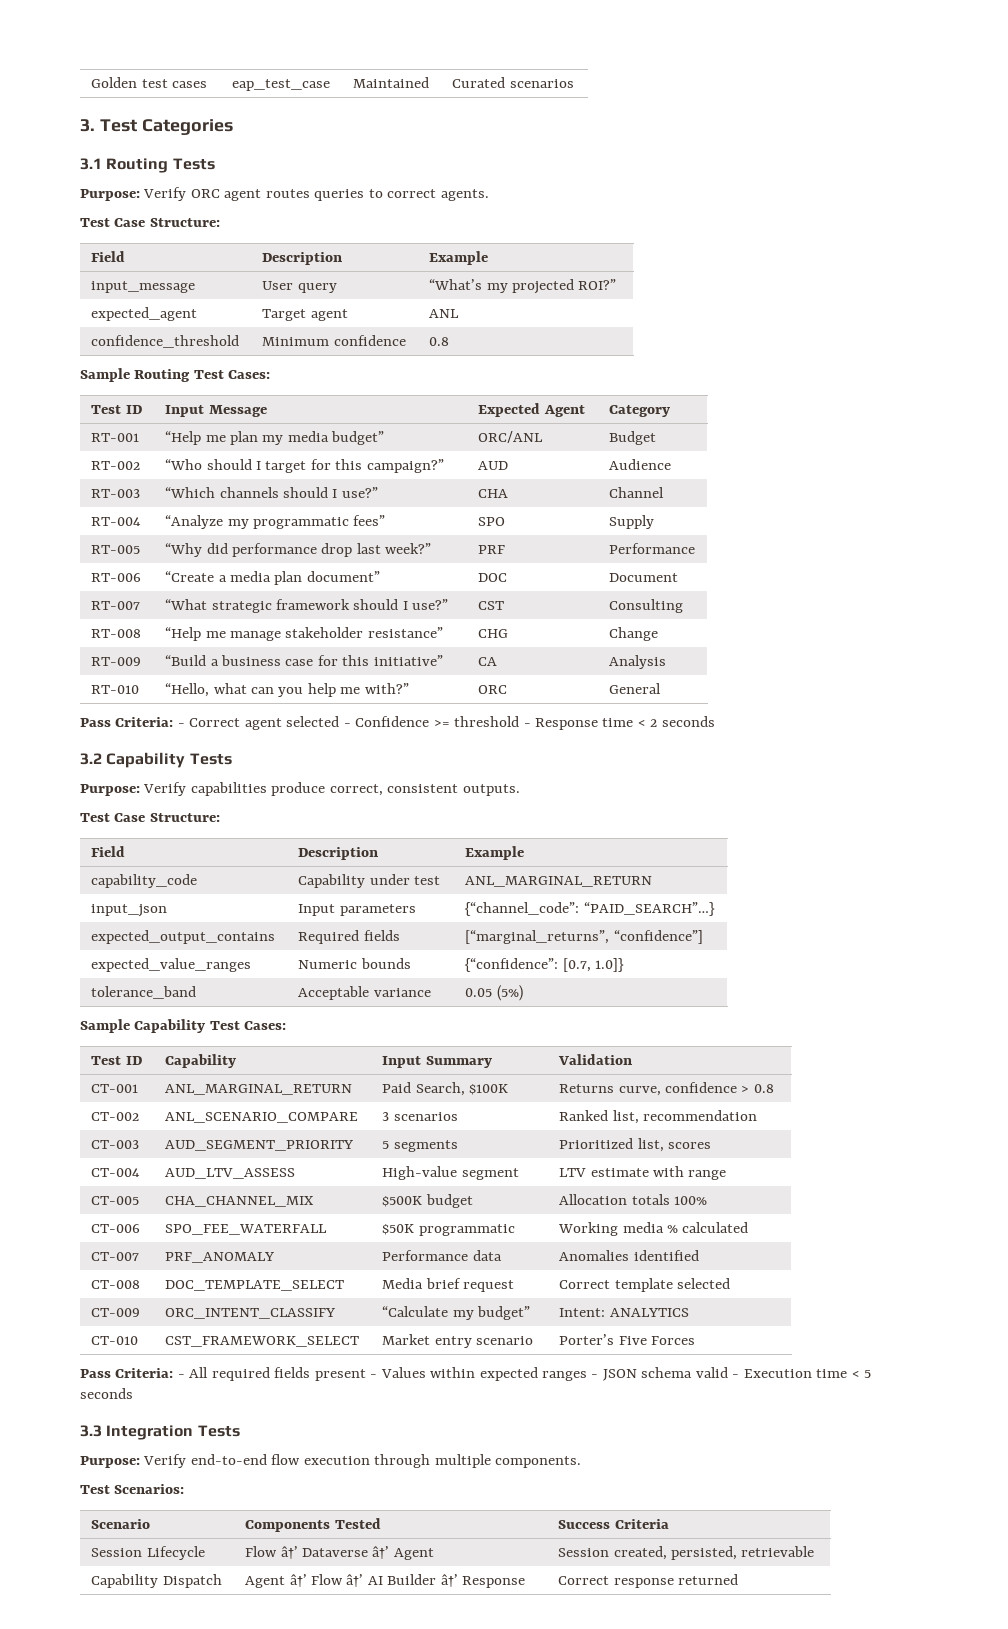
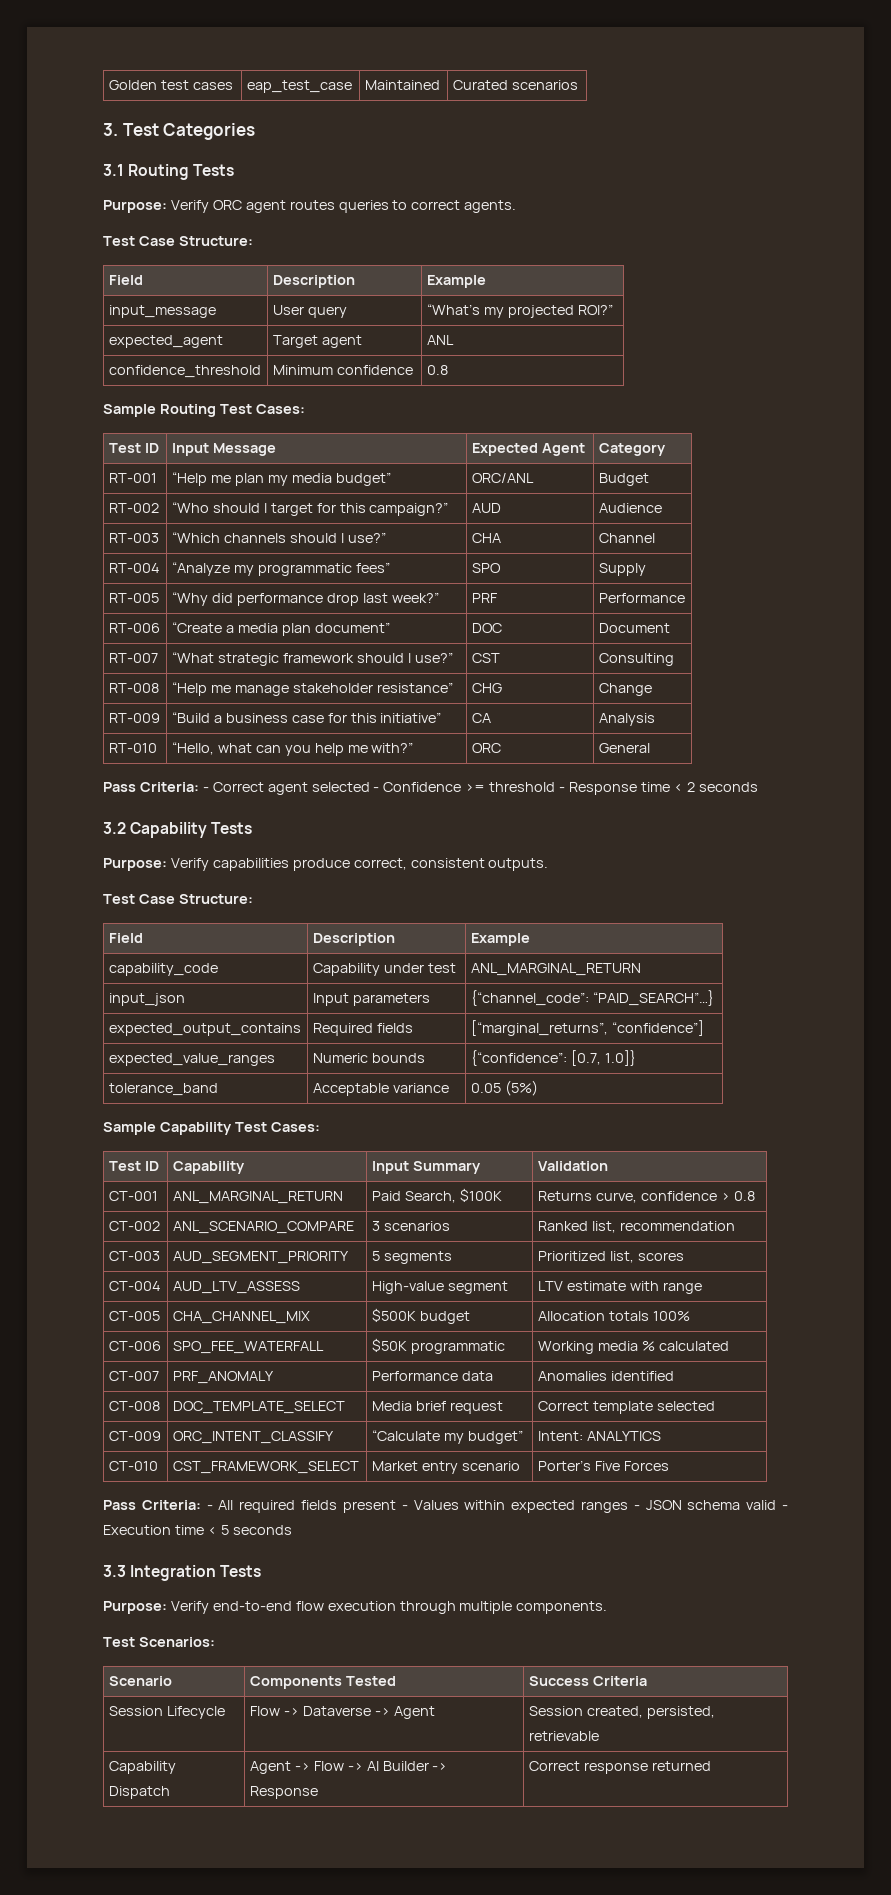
- Session Lifecycle | Flow â†’ Dataverse â†’ Agent | Session created, persisted, retrievable
+ Session Lifecycle | Flow -> Dataverse -> Agent | Session created, persisted, retrievable
- Capability Dispatch | Agent â†’ Flow â†’ AI Builder â†’ Response | Correct response returned
+ Capability Dispatch | Agent -> Flow -> AI Builder -> Response | Correct response returned

